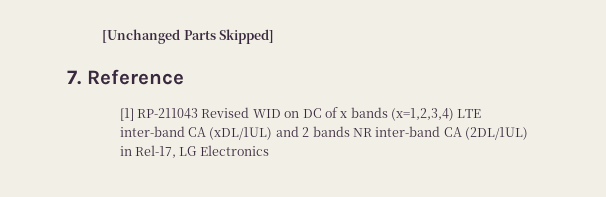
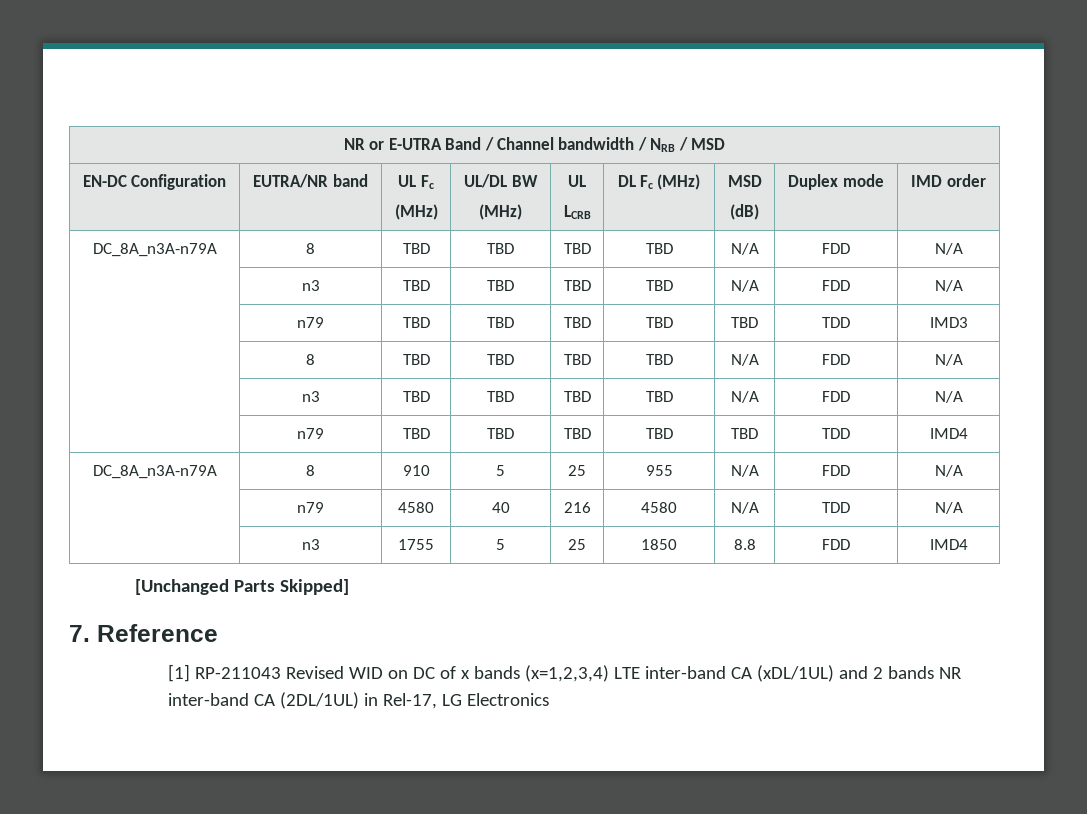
+ NR or E-UTRA Band / Channel bandwidth / NRB / MSD
+ EN-DC Configuration | EUTRA/NR band | UL Fc
+ (MHz) | UL/DL BW
+ (MHz) | UL
+ LCRB | DL Fc (MHz) | MSD
+ (dB) | Duplex mode | IMD order
+ DC_8A_n3A-n79A | 8 | TBD | TBD | TBD | TBD | N/A | FDD | N/A
+ | n3 | TBD | TBD | TBD | TBD | N/A | FDD | N/A
+ | n79 | TBD | TBD | TBD | TBD | TBD | TDD | IMD3
+ | 8 | TBD | TBD | TBD | TBD | N/A | FDD | N/A
+ | n3 | TBD | TBD | TBD | TBD | N/A | FDD | N/A
+ | n79 | TBD | TBD | TBD | TBD | TBD | TDD | IMD4
+ DC_8A_n3A-n79A | 8 | 910 | 5 | 25 | 955 | N/A | FDD | N/A
+ | n79 | 4580 | 40 | 216 | 4580 | N/A | TDD | N/A
+ | n3 | 1755 | 5 | 25 | 1850 | 8.8 | FDD | IMD4

